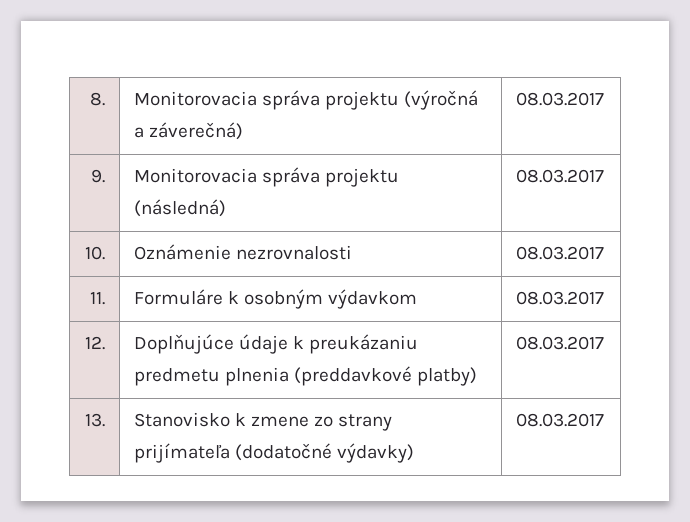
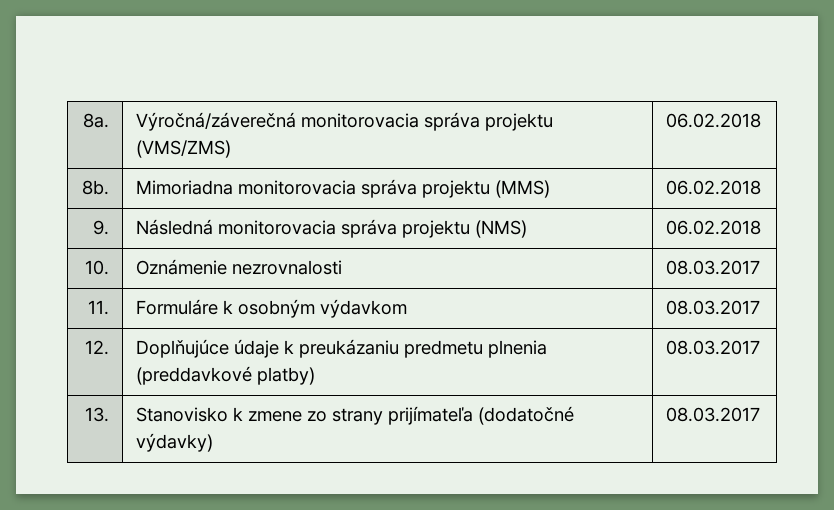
- 8. | Monitorovacia správa projektu (výročná a záverečná) | 08.03.2017
- 9. | Monitorovacia správa projektu (následná) | 08.03.2017
+ 8a. | Výročná/záverečná monitorovacia správa projektu (VMS/ZMS) | 06.02.2018
+ 8b. | Mimoriadna monitorovacia správa projektu (MMS) | 06.02.2018
+ 9. | Následná monitorovacia správa projektu (NMS) | 06.02.2018

